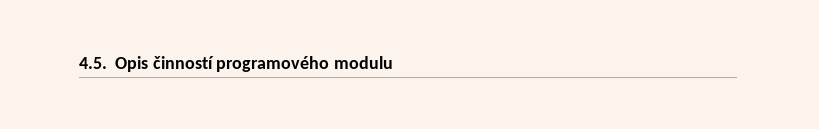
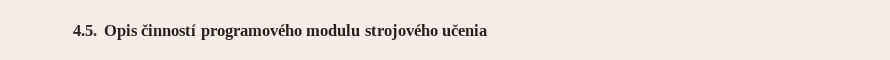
- 4.5. Opis činností programového modulu
+ 4.5. Opis činností programového modulu strojového učenia

